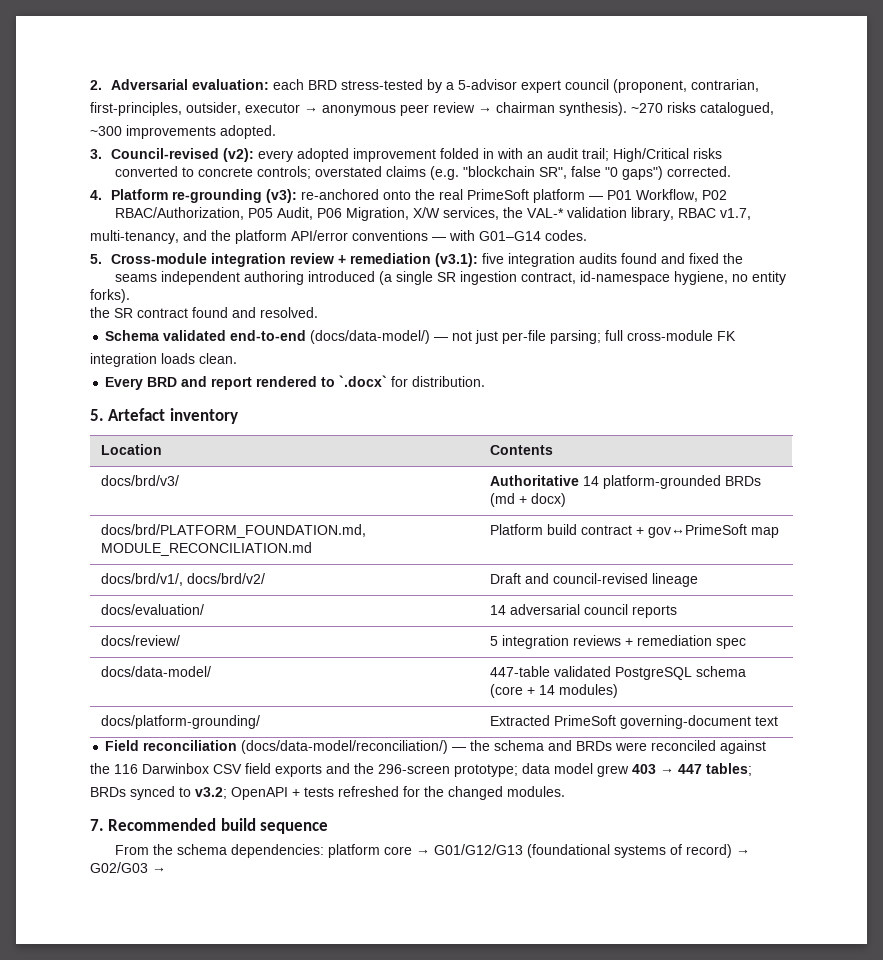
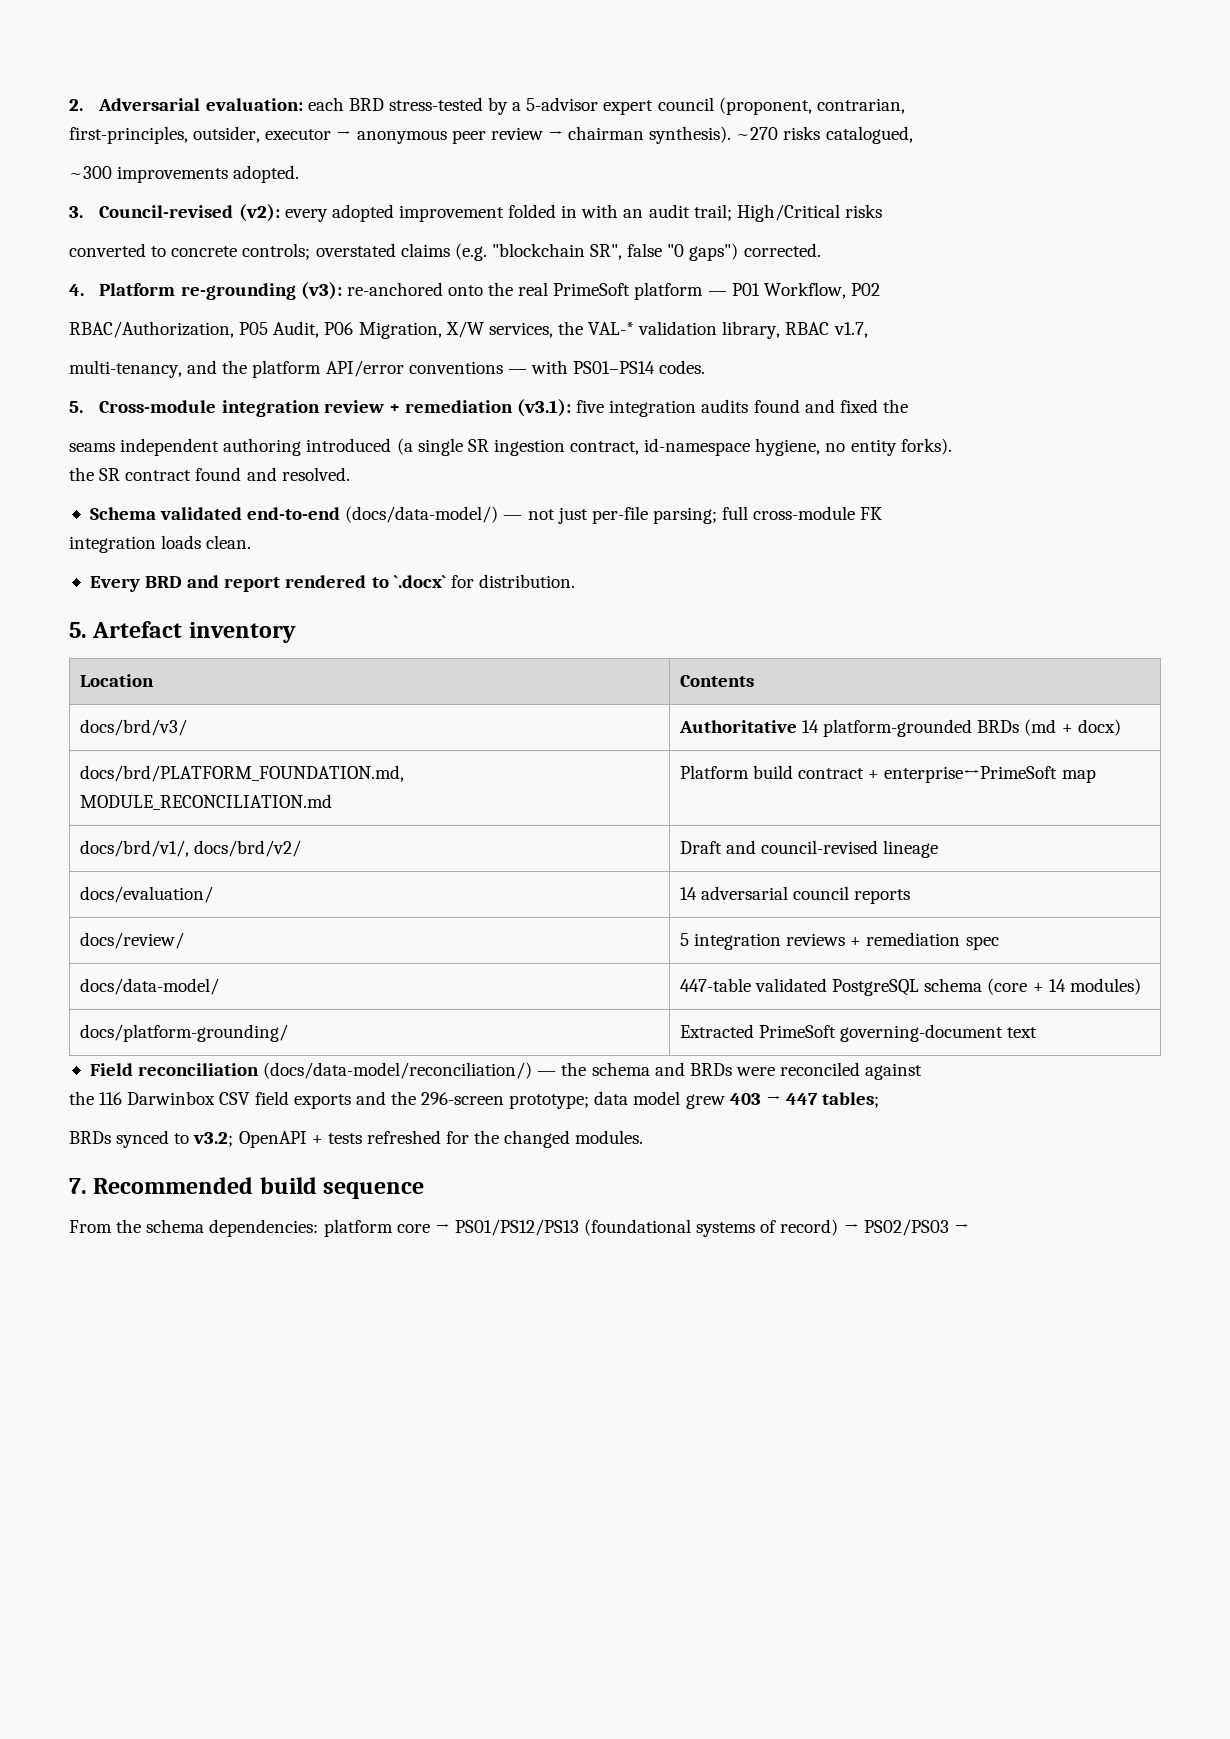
- multi-tenancy, and the platform API/error conventions — with G01–G14 codes.
+ multi-tenancy, and the platform API/error conventions — with PS01–PS14 codes.
- docs/brd/PLATFORM_FOUNDATION.md, MODULE_RECONCILIATION.md | Platform build contract + gov↔PrimeSoft map
+ docs/brd/PLATFORM_FOUNDATION.md, MODULE_RECONCILIATION.md | Platform build contract + enterprise↔PrimeSoft map
- From the schema dependencies: platform core → G01/G12/G13 (foundational systems of record) → G02/G03 →
+ From the schema dependencies: platform core → PS01/PS12/PS13 (foundational systems of record) → PS02/PS03 →

